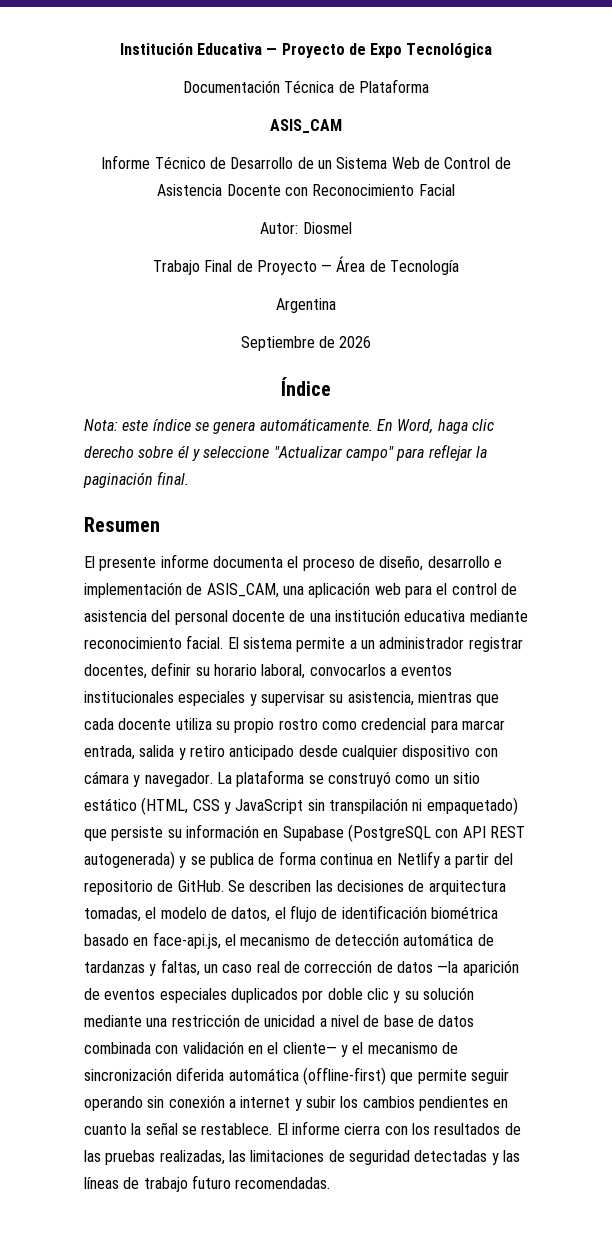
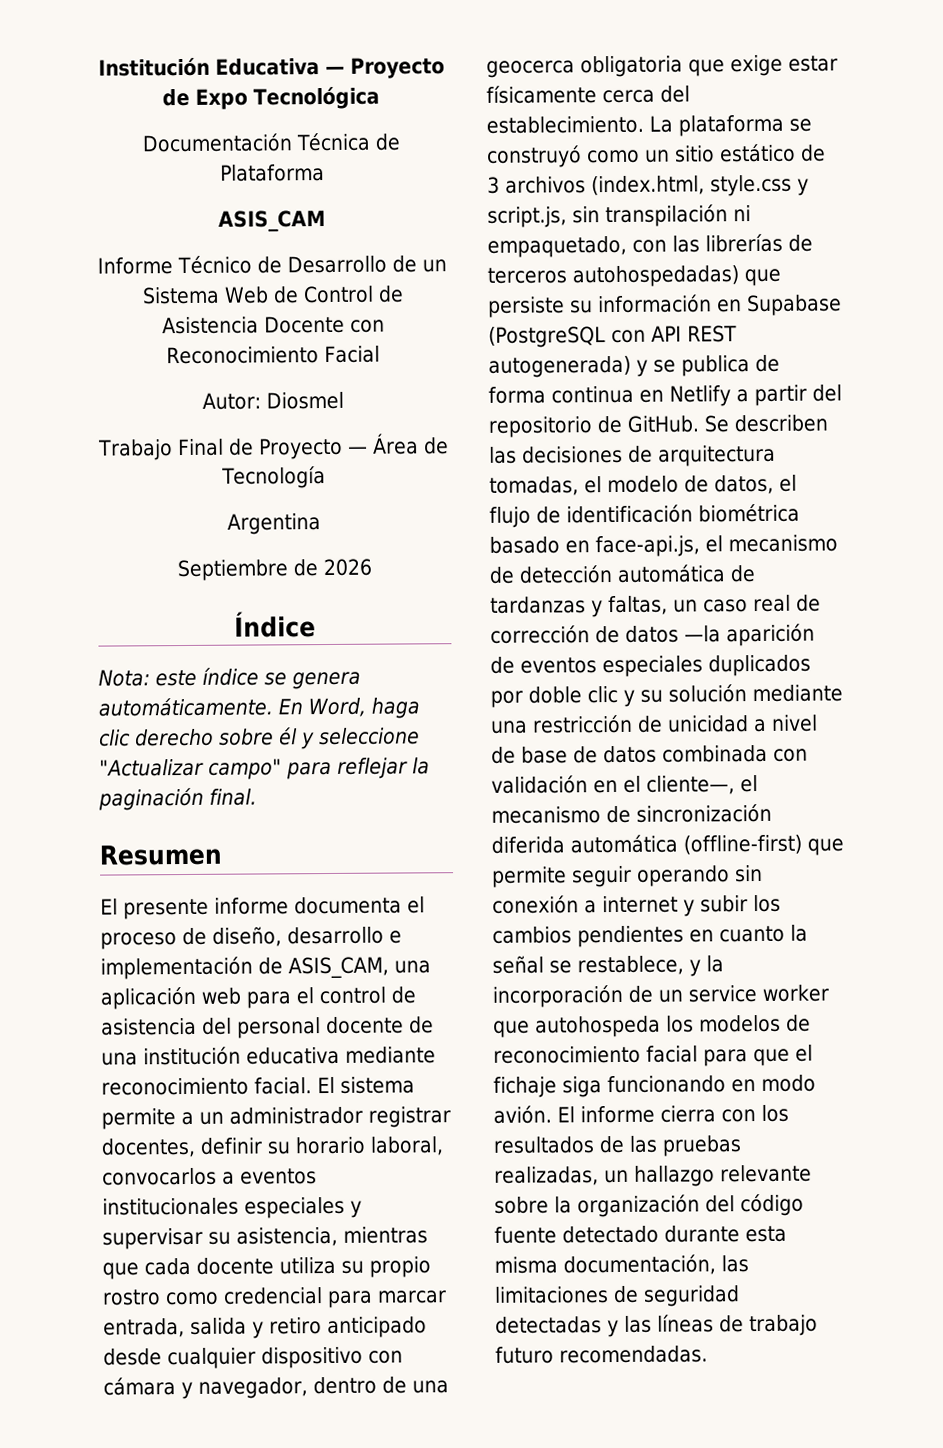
- El sistema permite a un administrador registrar docentes, definir su horario laboral, convocarlos a eventos institucionales especiales y supervisar su asistencia, mientras que cada docente utiliza su propio rostro como credencial para marcar entrada, salida y retiro anticipado desde cualquier dispositivo con cámara y navegador.
+ El sistema permite a un administrador registrar docentes, definir su horario laboral, convocarlos a eventos institucionales especiales y supervisar su asistencia, mientras que cada docente utiliza su propio rostro como credencial para marcar entrada, salida y retiro anticipado desde cualquier dispositivo con cámara y navegador, dentro de una geocerca obligatoria que exige estar físicamente cerca del establecimiento.
- La plataforma se construyó como un sitio estático (HTML, CSS y JavaScript sin transpilación ni empaquetado) que persiste su información en Supabase (PostgreSQL con API REST autogenerada) y se publica de forma continua en Netlify a partir del repositorio de GitHub.
+ La plataforma se construyó como un sitio estático de 3 archivos (index.html, style.css y script.js, sin transpilación ni empaquetado, con las librerías de terceros autohospedadas) que persiste su información en Supabase (PostgreSQL con API REST autogenerada) y se publica de forma continua en Netlify a partir del repositorio de GitHub.
- Se describen las decisiones de arquitectura tomadas, el modelo de datos, el flujo de identificación biométrica basado en face-api.js, el mecanismo de detección automática de tardanzas y faltas, un caso real de corrección de datos —la aparición de eventos especiales duplicados por doble clic y su solución mediante una restricción de unicidad a nivel de base de datos combinada con validación en el cliente— y el mecanismo de sincronización diferida automática (offline-first) que permite seguir operando sin conexión a internet y subir los cambios pendientes en cuanto la señal se restablece.
+ Se describen las decisiones de arquitectura tomadas, el modelo de datos, el flujo de identificación biométrica basado en face-api.js, el mecanismo de detección automática de tardanzas y faltas, un caso real de corrección de datos —la aparición de eventos especiales duplicados por doble clic y su solución mediante una restricción de unicidad a nivel de base de datos combinada con validación en el cliente—, el mecanismo de sincronización diferida automática (offline-first) que permite seguir operando sin conexión a internet y subir los cambios pendientes en cuanto la señal se restablece, y la incorporación de un service worker que autohospeda los modelos de reconocimiento facial para que el fichaje siga funcionando en modo avión.
- El informe cierra con los resultados de las pruebas realizadas, las limitaciones de seguridad detectadas y las líneas de trabajo futuro recomendadas.
+ El informe cierra con los resultados de las pruebas realizadas, un hallazgo relevante sobre la organización del código fuente detectado durante esta misma documentación, las limitaciones de seguridad detectadas y las líneas de trabajo futuro recomendadas.

